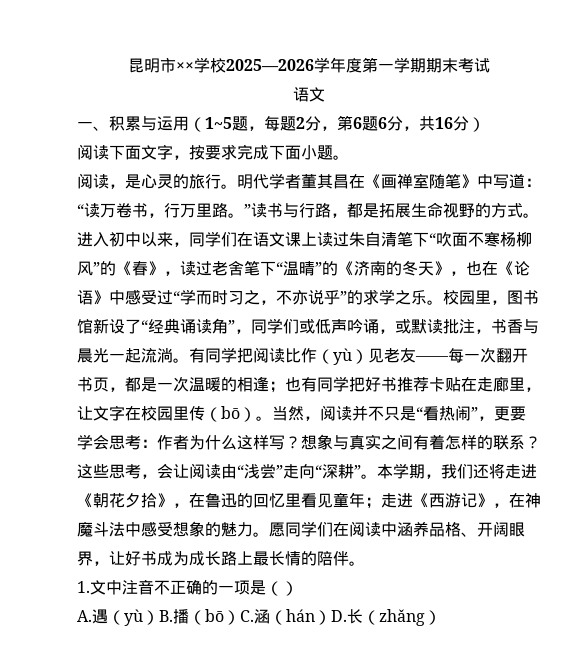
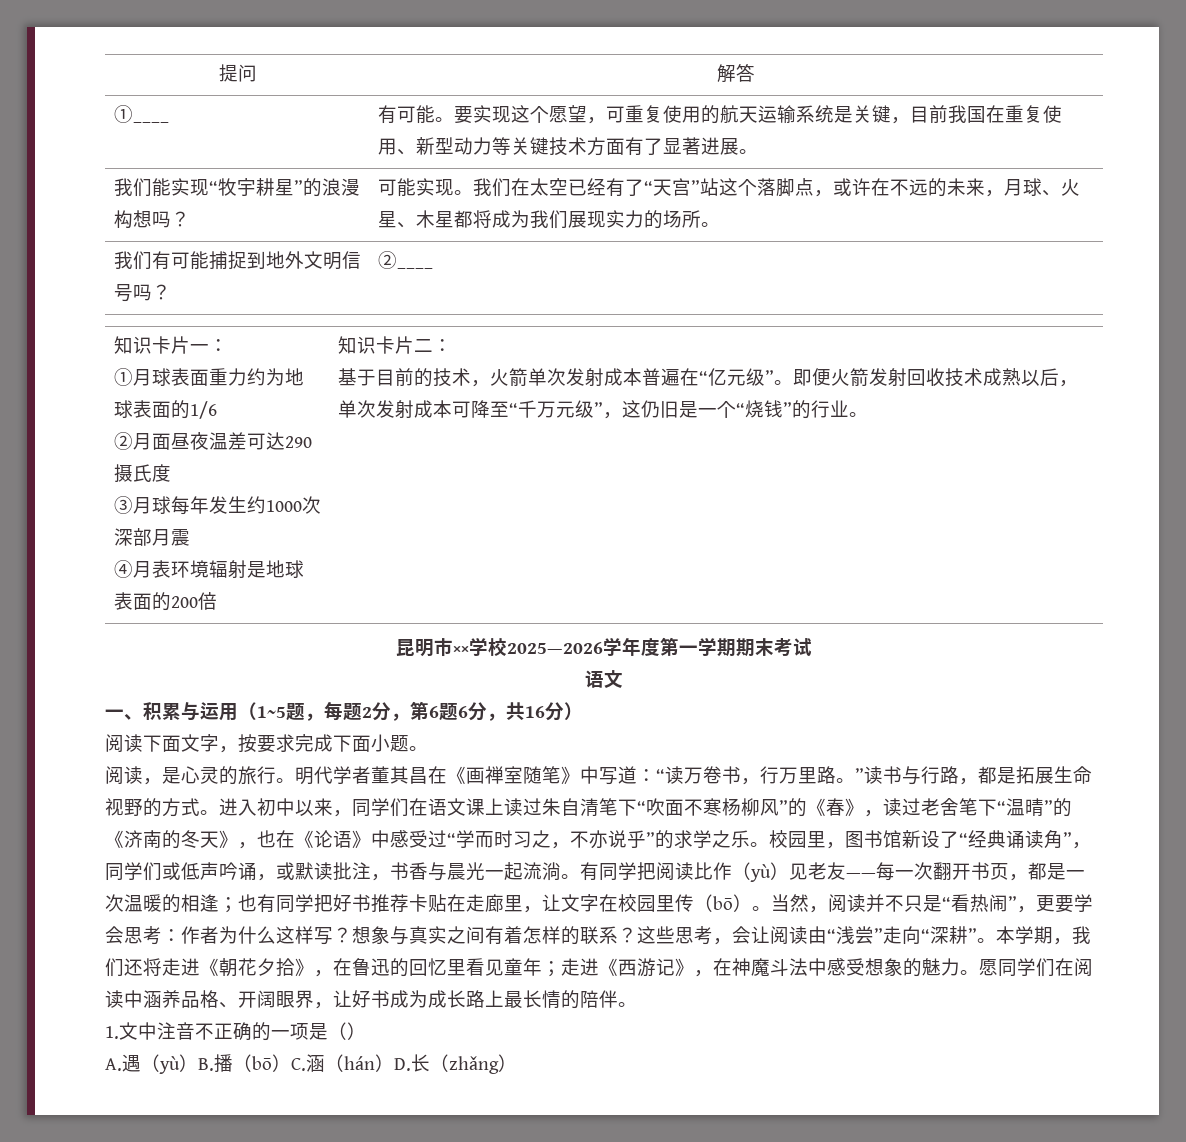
+ 提问 | 解答
+ ①____ | 有可能。要实现这个愿望，可重复使用的航天运输系统是关键，目前我国在重复使用、新型动力等关键技术方面有了显著进展。
+ 我们能实现“牧宇耕星”的浪漫构想吗？ | 可能实现。我们在太空已经有了“天宫”站这个落脚点，或许在不远的未来，月球、火星、木星都将成为我们展现实力的场所。
+ 我们有可能捕捉到地外文明信号吗？ | ②____
+ 知识卡片一：
+ ①月球表面重力约为地球表面的1/6
+ ②月面昼夜温差可达290摄氏度
+ ③月球每年发生约1000次深部月震
+ ④月表环境辐射是地球表面的200倍 | 知识卡片二：
+ 基于目前的技术，火箭单次发射成本普遍在“亿元级”。即便火箭发射回收技术成熟以后，单次发射成本可降至“千万元级”，这仍旧是一个“烧钱”的行业。

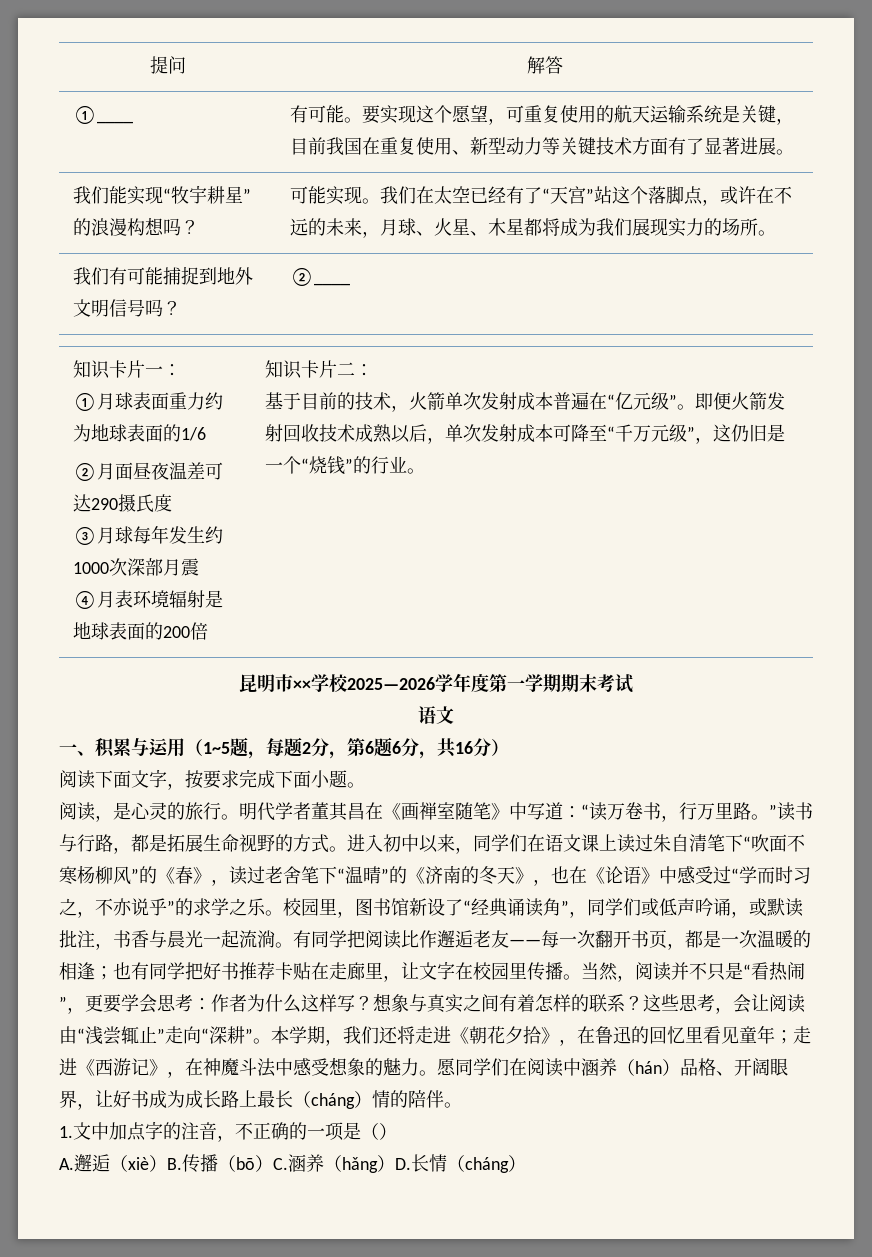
- 有同学把阅读比作（yù）见老友——每一次翻开书页，都是一次温暖的相逢；也有同学把好书推荐卡贴在走廊里，让文字在校园里传（bō）。
+ 有同学把阅读比作邂逅老友——每一次翻开书页，都是一次温暖的相逢；也有同学把好书推荐卡贴在走廊里，让文字在校园里传播。
- 这些思考，会让阅读由“浅尝”走向“深耕”。
+ 这些思考，会让阅读由“浅尝辄止”走向“深耕”。
- 愿同学们在阅读中涵养品格、开阔眼界，让好书成为成长路上最长情的陪伴。
+ 愿同学们在阅读中涵养（hán）品格、开阔眼界，让好书成为成长路上最长（cháng）情的陪伴。
- 1.文中注音不正确的一项是（）
+ 1.文中加点字的注音，不正确的一项是（）
- A.遇（yù）B.播（bō）C.涵（hán）D.长（zhǎng）
+ A.邂逅（xiè）B.传播（bō）C.涵养（hǎng）D.长情（cháng）

